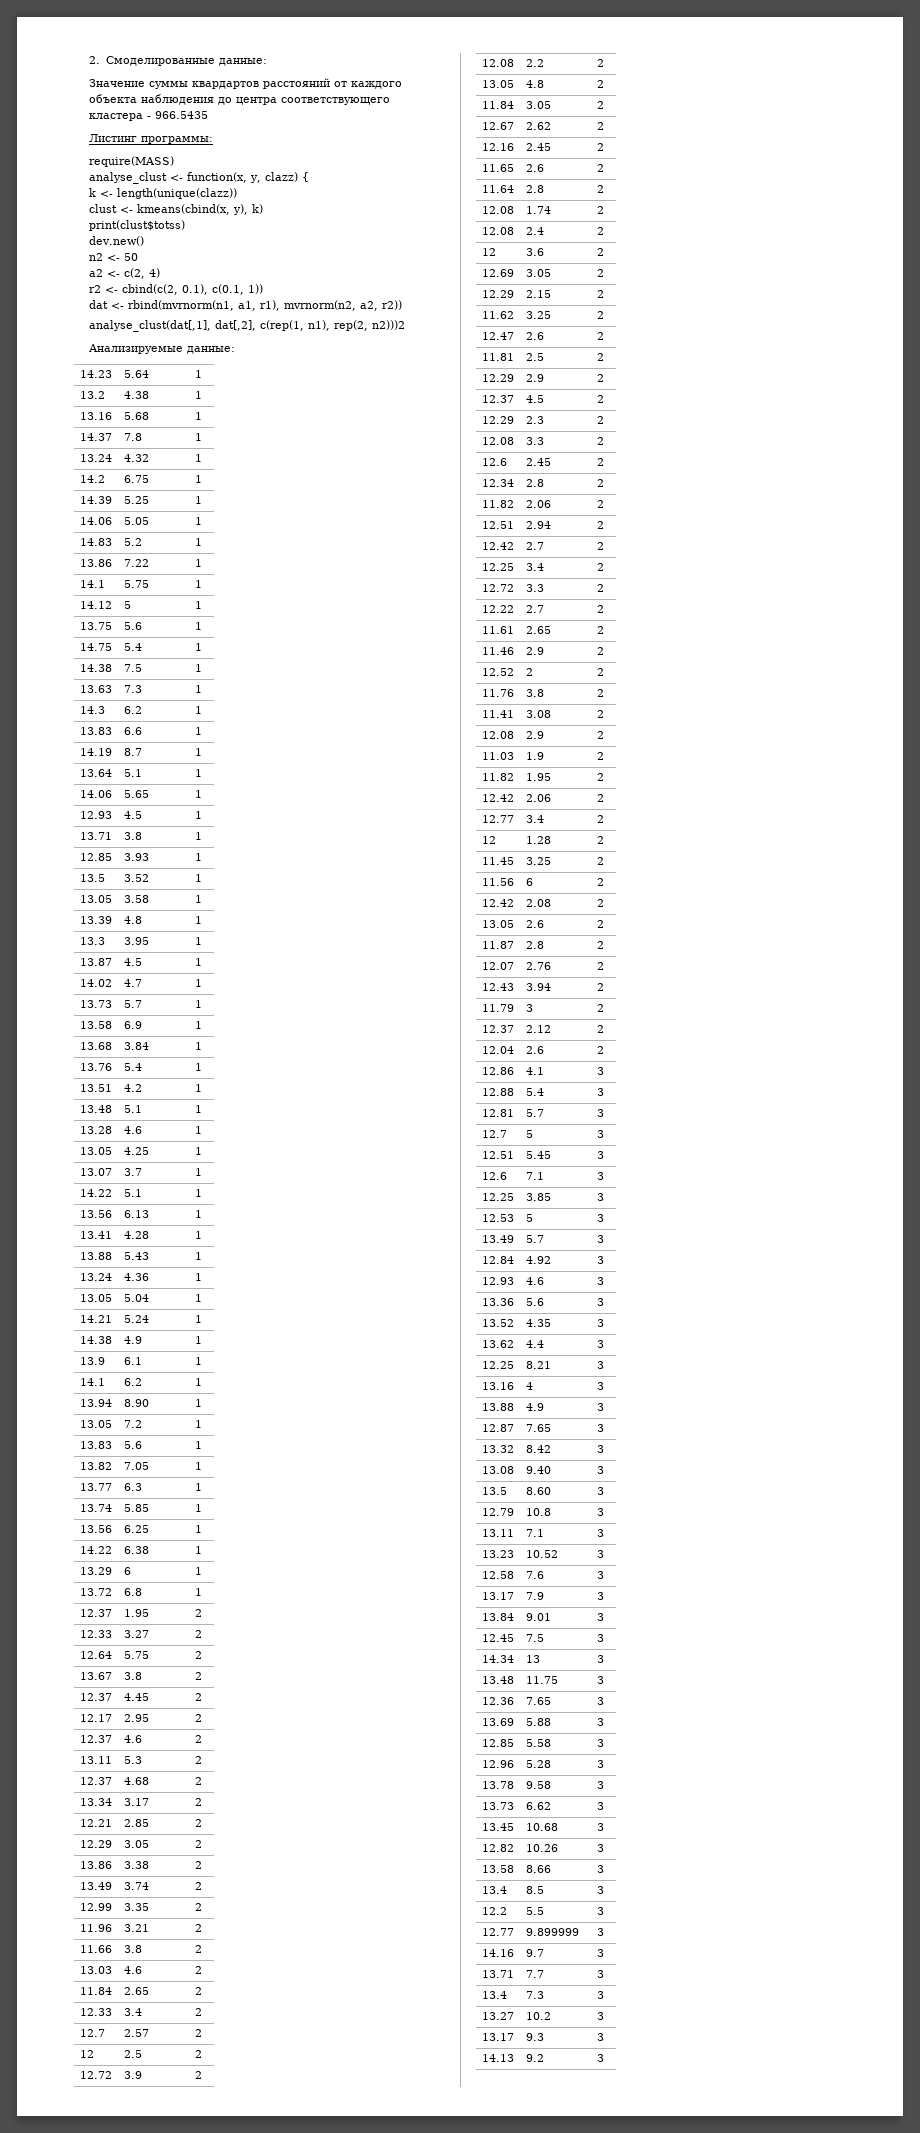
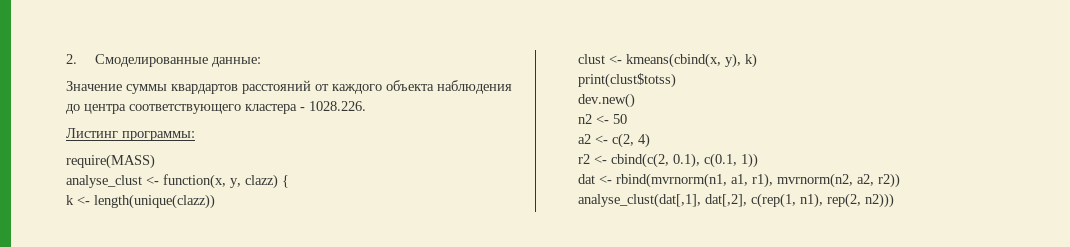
- Значение суммы квардартов расстояний от каждого объекта наблюдения до центра соответствующего кластера - 966.5435
+ Значение суммы квардартов расстояний от каждого объекта наблюдения до центра соответствующего кластера - 1028.226.
- analyse_clust(dat[,1], dat[,2], c(rep(1, n1), rep(2, n2)))2
- Анализируемые данные:
- 14.23 | 5.64 | 1
- 13.2 | 4.38 | 1
- 13.16 | 5.68 | 1
- 14.37 | 7.8 | 1
- 13.24 | 4.32 | 1
- 14.2 | 6.75 | 1
- 14.39 | 5.25 | 1
- 14.06 | 5.05 | 1
- 14.83 | 5.2 | 1
- 13.86 | 7.22 | 1
- 14.1 | 5.75 | 1
- 14.12 | 5 | 1
- 13.75 | 5.6 | 1
- 14.75 | 5.4 | 1
- 14.38 | 7.5 | 1
- 13.63 | 7.3 | 1
- 14.3 | 6.2 | 1
- 13.83 | 6.6 | 1
- 14.19 | 8.7 | 1
- 13.64 | 5.1 | 1
- 14.06 | 5.65 | 1
- 12.93 | 4.5 | 1
- 13.71 | 3.8 | 1
- 12.85 | 3.93 | 1
- 13.5 | 3.52 | 1
- 13.05 | 3.58 | 1
- 13.39 | 4.8 | 1
- 13.3 | 3.95 | 1
- 13.87 | 4.5 | 1
- 14.02 | 4.7 | 1
- 13.73 | 5.7 | 1
- 13.58 | 6.9 | 1
- 13.68 | 3.84 | 1
- 13.76 | 5.4 | 1
- 13.51 | 4.2 | 1
- 13.48 | 5.1 | 1
- 13.28 | 4.6 | 1
- 13.05 | 4.25 | 1
- 13.07 | 3.7 | 1
- 14.22 | 5.1 | 1
- 13.56 | 6.13 | 1
- 13.41 | 4.28 | 1
- 13.88 | 5.43 | 1
- 13.24 | 4.36 | 1
- 13.05 | 5.04 | 1
- 14.21 | 5.24 | 1
- 14.38 | 4.9 | 1
- 13.9 | 6.1 | 1
- 14.1 | 6.2 | 1
- 13.94 | 8.90 | 1
- 13.05 | 7.2 | 1
- 13.83 | 5.6 | 1
- 13.82 | 7.05 | 1
- 13.77 | 6.3 | 1
- 13.74 | 5.85 | 1
- 13.56 | 6.25 | 1
- 14.22 | 6.38 | 1
- 13.29 | 6 | 1
- 13.72 | 6.8 | 1
- 12.37 | 1.95 | 2
- 12.33 | 3.27 | 2
- 12.64 | 5.75 | 2
- 13.67 | 3.8 | 2
- 12.37 | 4.45 | 2
- 12.17 | 2.95 | 2
- 12.37 | 4.6 | 2
- 13.11 | 5.3 | 2
- 12.37 | 4.68 | 2
- 13.34 | 3.17 | 2
- 12.21 | 2.85 | 2
- 12.29 | 3.05 | 2
- 13.86 | 3.38 | 2
- 13.49 | 3.74 | 2
- 12.99 | 3.35 | 2
- 11.96 | 3.21 | 2
- 11.66 | 3.8 | 2
- 13.03 | 4.6 | 2
- 11.84 | 2.65 | 2
- 12.33 | 3.4 | 2
- 12.7 | 2.57 | 2
- 12 | 2.5 | 2
- 12.72 | 3.9 | 2
- 12.08 | 2.2 | 2
- 13.05 | 4.8 | 2
- 11.84 | 3.05 | 2
- 12.67 | 2.62 | 2
- 12.16 | 2.45 | 2
- 11.65 | 2.6 | 2
- 11.64 | 2.8 | 2
- 12.08 | 1.74 | 2
- 12.08 | 2.4 | 2
- 12 | 3.6 | 2
- 12.69 | 3.05 | 2
- 12.29 | 2.15 | 2
- 11.62 | 3.25 | 2
- 12.47 | 2.6 | 2
- 11.81 | 2.5 | 2
- 12.29 | 2.9 | 2
- 12.37 | 4.5 | 2
- 12.29 | 2.3 | 2
- 12.08 | 3.3 | 2
- 12.6 | 2.45 | 2
- 12.34 | 2.8 | 2
- 11.82 | 2.06 | 2
- 12.51 | 2.94 | 2
- 12.42 | 2.7 | 2
- 12.25 | 3.4 | 2
- 12.72 | 3.3 | 2
- 12.22 | 2.7 | 2
- 11.61 | 2.65 | 2
- 11.46 | 2.9 | 2
- 12.52 | 2 | 2
- 11.76 | 3.8 | 2
- 11.41 | 3.08 | 2
- 12.08 | 2.9 | 2
- 11.03 | 1.9 | 2
- 11.82 | 1.95 | 2
- 12.42 | 2.06 | 2
- 12.77 | 3.4 | 2
- 12 | 1.28 | 2
- 11.45 | 3.25 | 2
- 11.56 | 6 | 2
- 12.42 | 2.08 | 2
- 13.05 | 2.6 | 2
- 11.87 | 2.8 | 2
- 12.07 | 2.76 | 2
- 12.43 | 3.94 | 2
- 11.79 | 3 | 2
- 12.37 | 2.12 | 2
- 12.04 | 2.6 | 2
- 12.86 | 4.1 | 3
- 12.88 | 5.4 | 3
- 12.81 | 5.7 | 3
- 12.7 | 5 | 3
- 12.51 | 5.45 | 3
- 12.6 | 7.1 | 3
- 12.25 | 3.85 | 3
- 12.53 | 5 | 3
- 13.49 | 5.7 | 3
- 12.84 | 4.92 | 3
- 12.93 | 4.6 | 3
- 13.36 | 5.6 | 3
- 13.52 | 4.35 | 3
- 13.62 | 4.4 | 3
- 12.25 | 8.21 | 3
- 13.16 | 4 | 3
- 13.88 | 4.9 | 3
- 12.87 | 7.65 | 3
- 13.32 | 8.42 | 3
- 13.08 | 9.40 | 3
- 13.5 | 8.60 | 3
- 12.79 | 10.8 | 3
- 13.11 | 7.1 | 3
- 13.23 | 10.52 | 3
- 12.58 | 7.6 | 3
- 13.17 | 7.9 | 3
- 13.84 | 9.01 | 3
- 12.45 | 7.5 | 3
- 14.34 | 13 | 3
- 13.48 | 11.75 | 3
- 12.36 | 7.65 | 3
- 13.69 | 5.88 | 3
- 12.85 | 5.58 | 3
- 12.96 | 5.28 | 3
- 13.78 | 9.58 | 3
- 13.73 | 6.62 | 3
- 13.45 | 10.68 | 3
- 12.82 | 10.26 | 3
- 13.58 | 8.66 | 3
- 13.4 | 8.5 | 3
- 12.2 | 5.5 | 3
- 12.77 | 9.899999 | 3
- 14.16 | 9.7 | 3
- 13.71 | 7.7 | 3
- 13.4 | 7.3 | 3
- 13.27 | 10.2 | 3
- 13.17 | 9.3 | 3
- 14.13 | 9.2 | 3
+ analyse_clust(dat[,1], dat[,2], c(rep(1, n1), rep(2, n2)))

